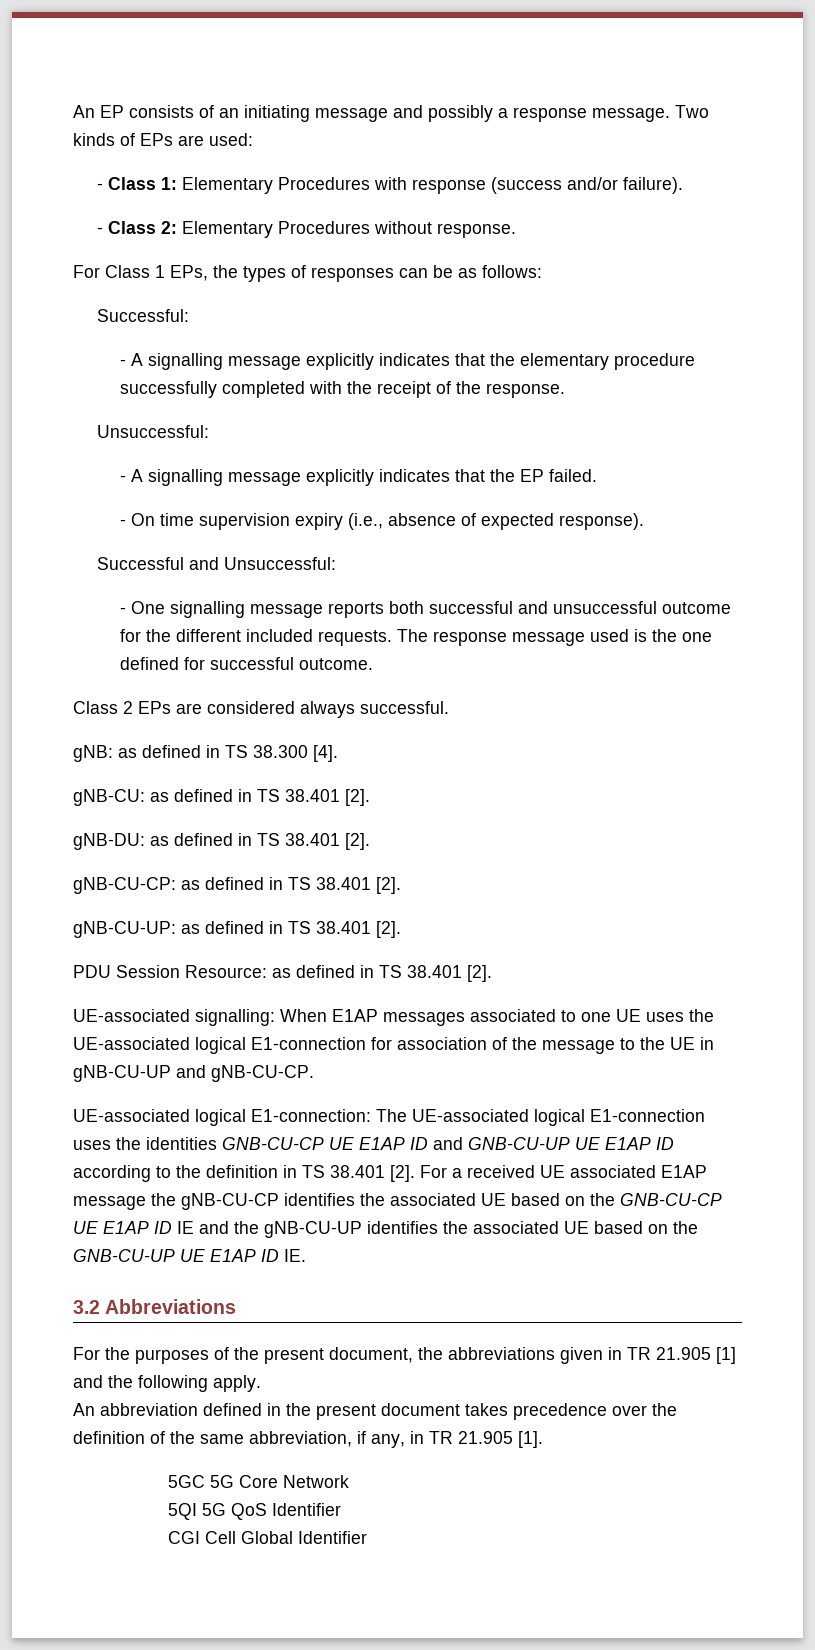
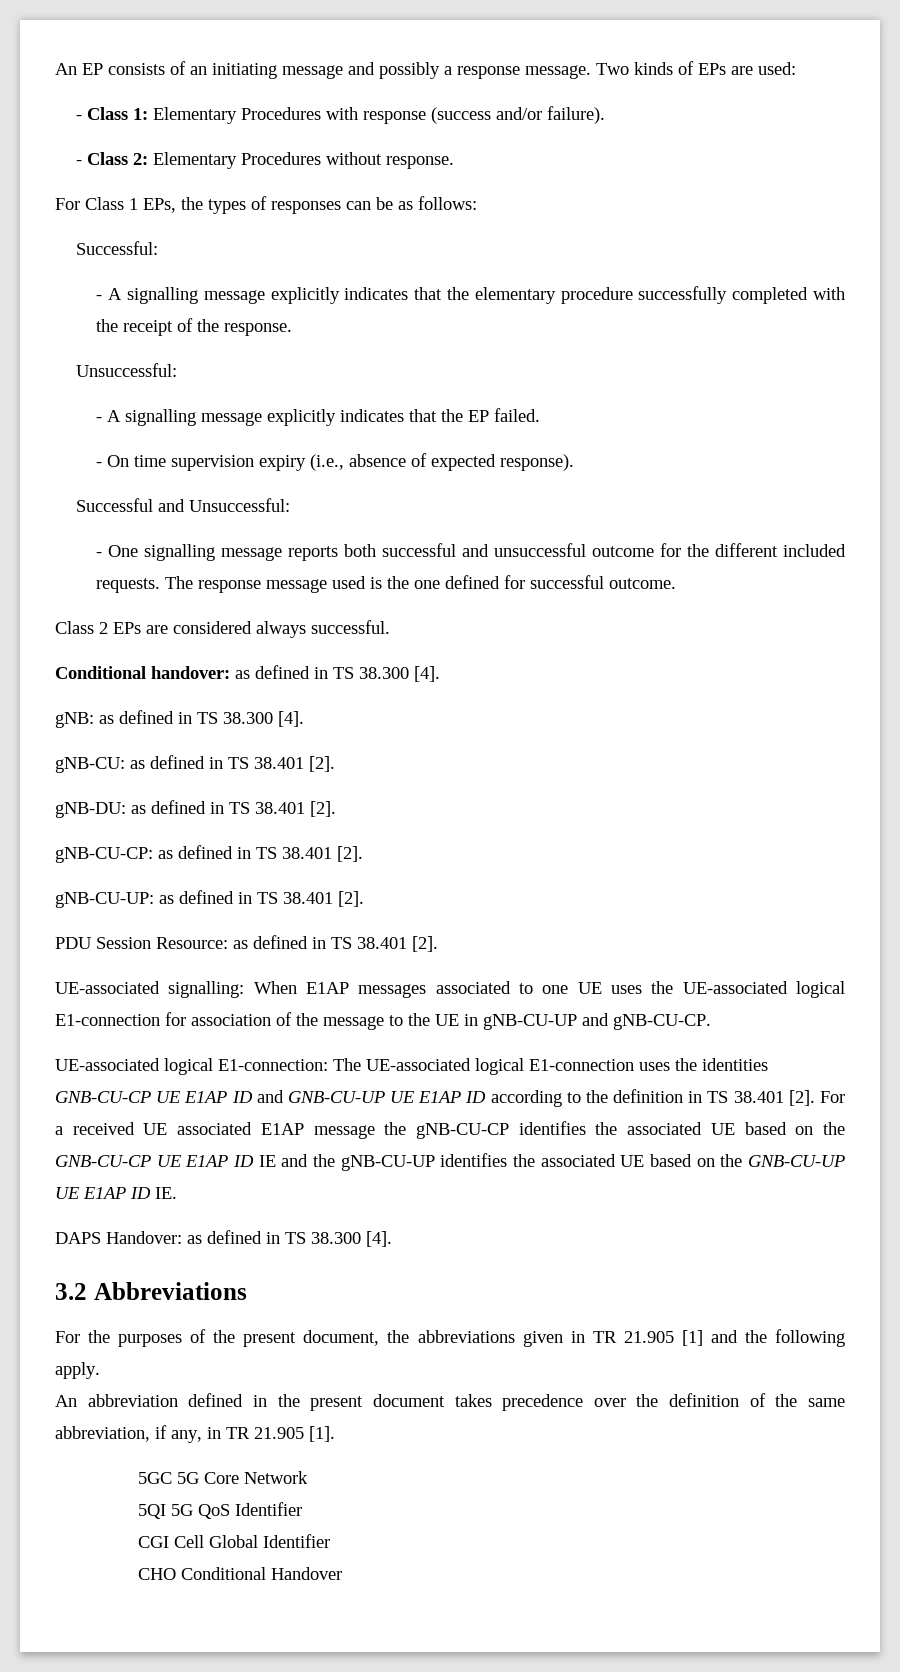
+ Conditional handover: as defined in TS 38.300 [4].
+ DAPS Handover: as defined in TS 38.300 [4].
+ CHO Conditional Handover

